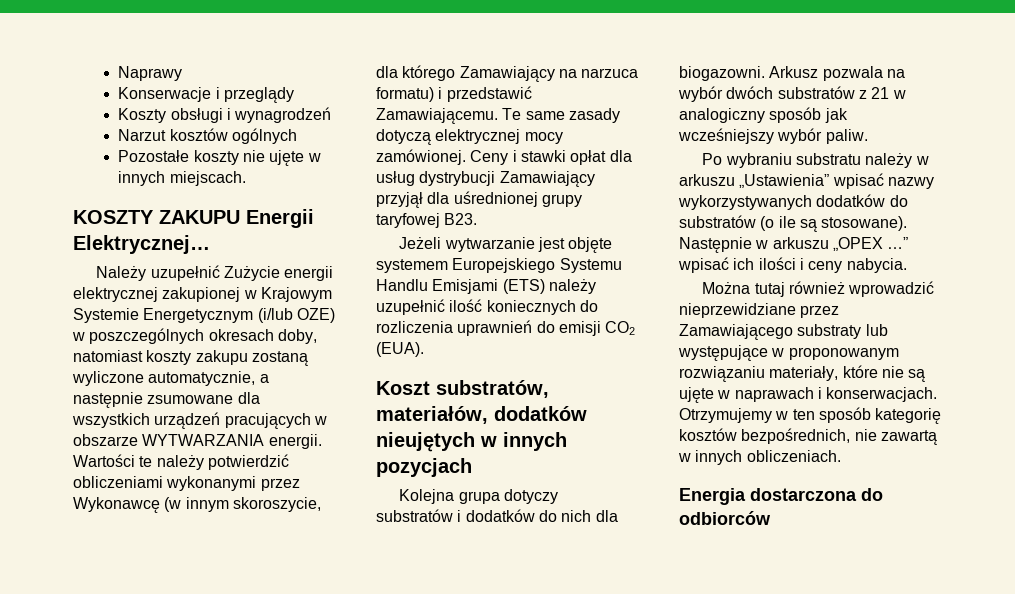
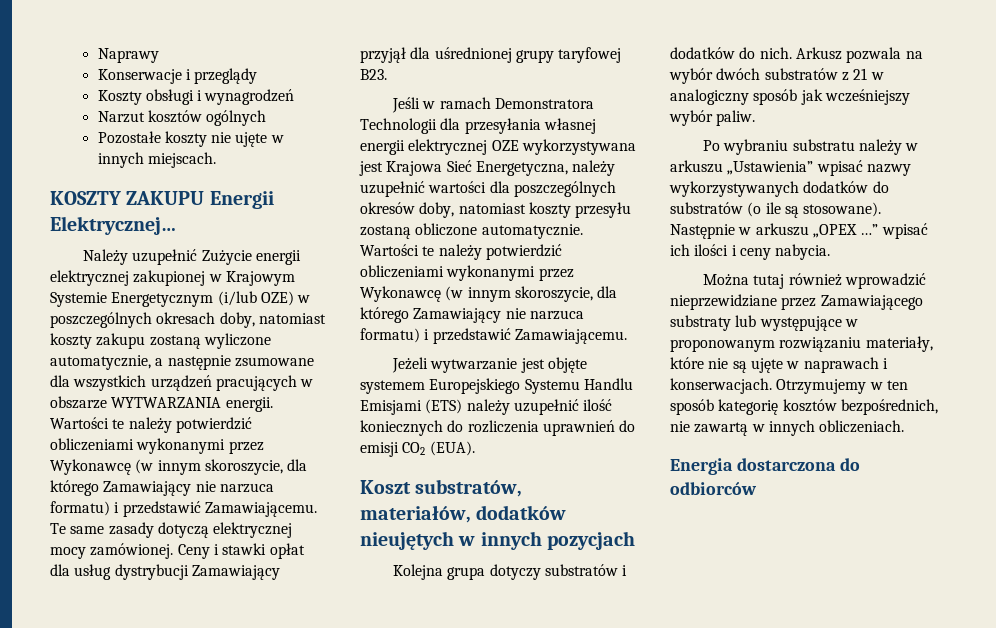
- Należy uzupełnić Zużycie energii elektrycznej zakupionej w Krajowym Systemie Energetycznym (i/lub OZE) w poszczególnych okresach doby, natomiast koszty zakupu zostaną wyliczone automatycznie, a następnie zsumowane dla wszystkich urządzeń pracujących w obszarze WYTWARZANIA energii. Wartości te należy potwierdzić obliczeniami wykonanymi przez Wykonawcę (w innym skoroszycie, dla którego Zamawiający na narzuca formatu) i przedstawić Zamawiającemu.
+ Należy uzupełnić Zużycie energii elektrycznej zakupionej w Krajowym Systemie Energetycznym (i/lub OZE) w poszczególnych okresach doby, natomiast koszty zakupu zostaną wyliczone automatycznie, a następnie zsumowane dla wszystkich urządzeń pracujących w obszarze WYTWARZANIA energii. Wartości te należy potwierdzić obliczeniami wykonanymi przez Wykonawcę (w innym skoroszycie, dla którego Zamawiający nie narzuca formatu) i przedstawić Zamawiającemu.
+ Jeśli w ramach Demonstratora Technologii dla przesyłania własnej energii elektrycznej OZE wykorzystywana jest Krajowa Sieć Energetyczna, należy uzupełnić wartości dla poszczególnych okresów doby, natomiast koszty przesyłu zostaną obliczone automatycznie. Wartości te należy potwierdzić obliczeniami wykonanymi przez Wykonawcę (w innym skoroszycie, dla którego Zamawiający nie narzuca formatu) i przedstawić Zamawiającemu.
- Kolejna grupa dotyczy substratów i dodatków do nich dla biogazowni.
+ Kolejna grupa dotyczy substratów i dodatków do nich.

